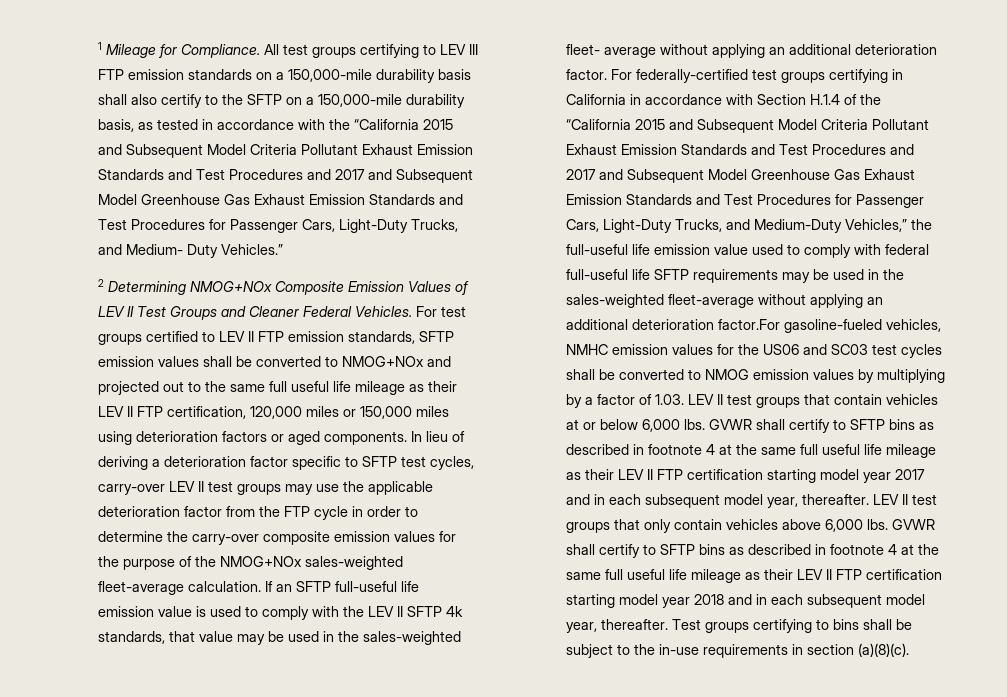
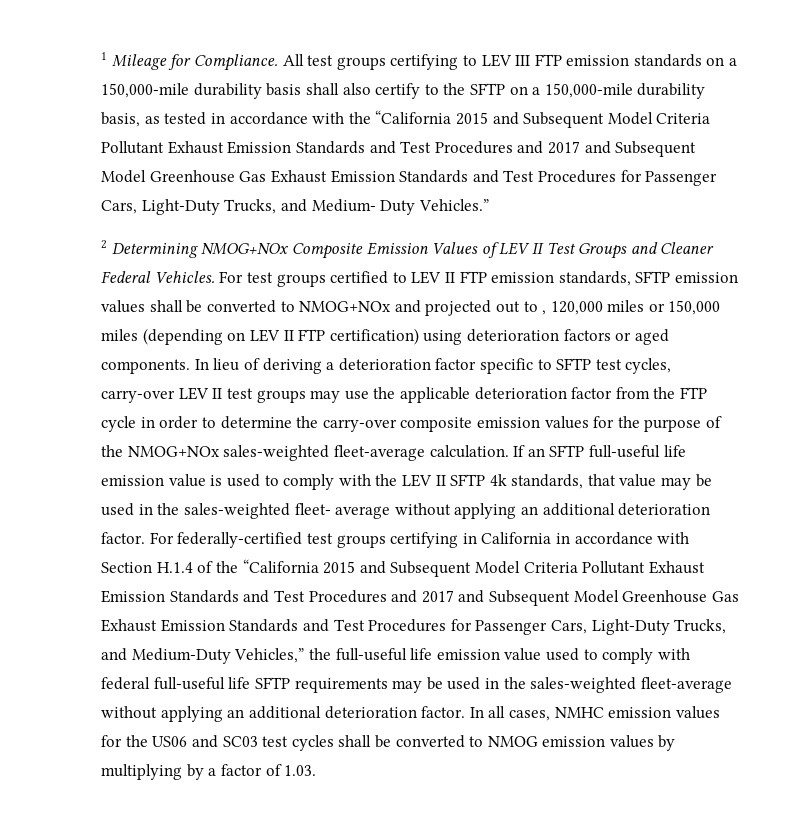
- For test groups certified to LEV II FTP emission standards, SFTP emission values shall be converted to NMOG+NOx and projected out to the same full useful life mileage as their LEV II FTP certification, 120,000 miles or 150,000 miles using deterioration factors or aged components.
+ For test groups certified to LEV II FTP emission standards, SFTP emission values shall be converted to NMOG+NOx and projected out to , 120,000 miles or 150,000 miles (depending on LEV II FTP certification) using deterioration factors or aged components.
- For federally-certified test groups certifying in California in accordance with Section H.1.4 of the “California 2015 and Subsequent Model Criteria Pollutant Exhaust Emission Standards and Test Procedures and 2017 and Subsequent Model Greenhouse Gas Exhaust Emission Standards and Test Procedures for Passenger Cars, Light-Duty Trucks, and Medium-Duty Vehicles,” the full-useful life emission value used to comply with federal full-useful life SFTP requirements may be used in the sales-weighted fleet-average without applying an additional deterioration factor.For gasoline-fueled vehicles, NMHC emission values for the US06 and SC03 test cycles shall be converted to NMOG emission values by multiplying by a factor of 1.03. LEV II test groups that contain vehicles at or below 6,000 lbs. GVWR shall certify to SFTP bins as described in footnote 4 at the same full useful life mileage as their LEV II FTP certification starting model year 2017 and in each subsequent model year, thereafter. LEV II test groups that only contain vehicles above 6,000 lbs. GVWR shall certify to SFTP bins as described in footnote 4 at the same full useful life mileage as their LEV II FTP certification starting model year 2018 and in each subsequent model year, thereafter. Test groups certifying to bins shall be subject to the in-use requirements in section (a)(8)(c).
+ For federally-certified test groups certifying in California in accordance with Section H.1.4 of the “California 2015 and Subsequent Model Criteria Pollutant Exhaust Emission Standards and Test Procedures and 2017 and Subsequent Model Greenhouse Gas Exhaust Emission Standards and Test Procedures for Passenger Cars, Light-Duty Trucks, and Medium-Duty Vehicles,” the full-useful life emission value used to comply with federal full-useful life SFTP requirements may be used in the sales-weighted fleet-average without applying an additional deterioration factor. In all cases, NMHC emission values for the US06 and SC03 test cycles shall be converted to NMOG emission values by multiplying by a factor of 1.03.

